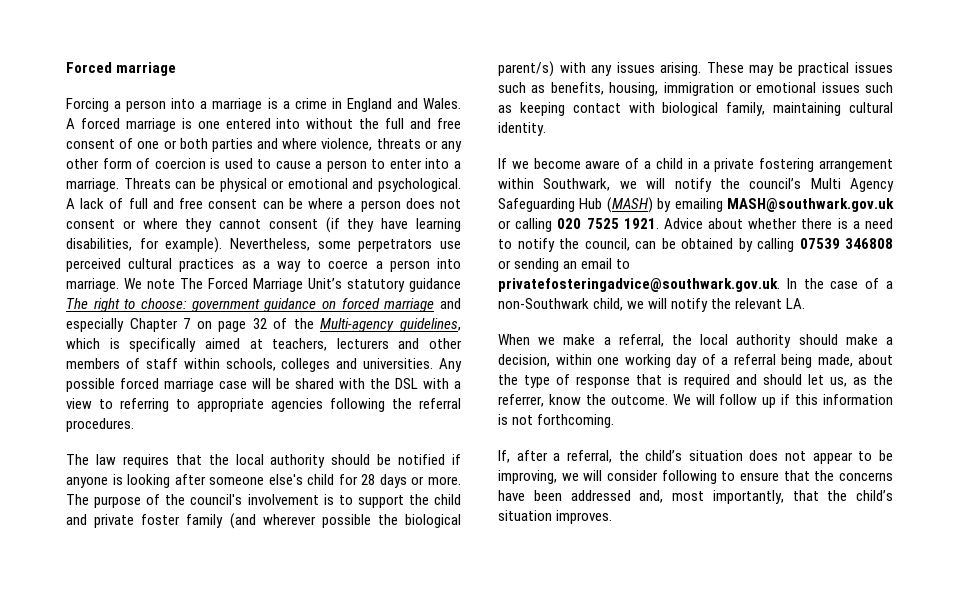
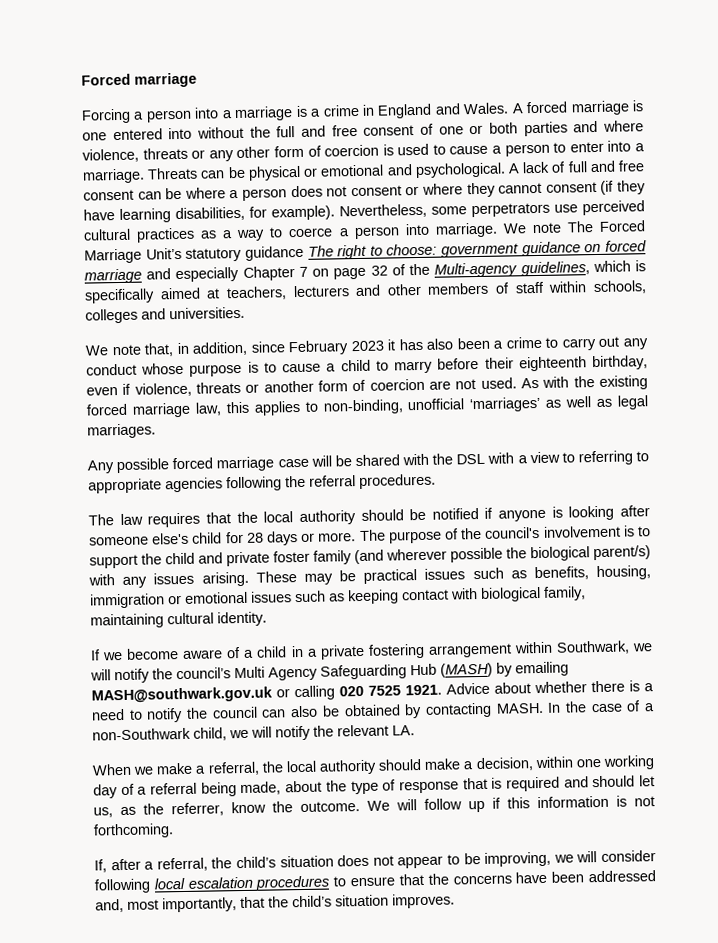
- government guidance on forced marriage and especially Chapter 7 on page 32 of the Multi-agency guidelines, which is specifically aimed at teachers, lecturers and other members of staff within schools, colleges and universities. Any possible forced marriage case will be shared with the DSL with a view to referring to appropriate agencies following the referral procedures.
+ government guidance on forced marriage and especially Chapter 7 on page 32 of the Multi-agency guidelines, which is specifically aimed at teachers, lecturers and other members of staff within schools, colleges and universities.
+ We note that, in addition, since February 2023 it has also been a crime to carry out any conduct whose purpose is to cause a child to marry before their eighteenth birthday, even if violence, threats or another form of coercion are not used. As with the existing forced marriage law, this applies to non-binding, unofficial ‘marriages’ as well as legal marriages.
+ Any possible forced marriage case will be shared with the DSL with a view to referring to appropriate agencies following the referral procedures.
- Advice about whether there is a need to notify the council, can be obtained by calling 07539 346808 or sending an email to privatefosteringadvice@southwark.gov.uk. In the case of a non-Southwark child, we will notify the relevant LA.
+ Advice about whether there is a need to notify the council can also be obtained by contacting MASH. In the case of a non-Southwark child, we will notify the relevant LA.
- If, after a referral, the child’s situation does not appear to be improving, we will consider following to ensure that the concerns have been addressed and, most importantly, that the child’s situation improves.
+ If, after a referral, the child’s situation does not appear to be improving, we will consider following local escalation procedures to ensure that the concerns have been addressed and, most importantly, that the child’s situation improves.

